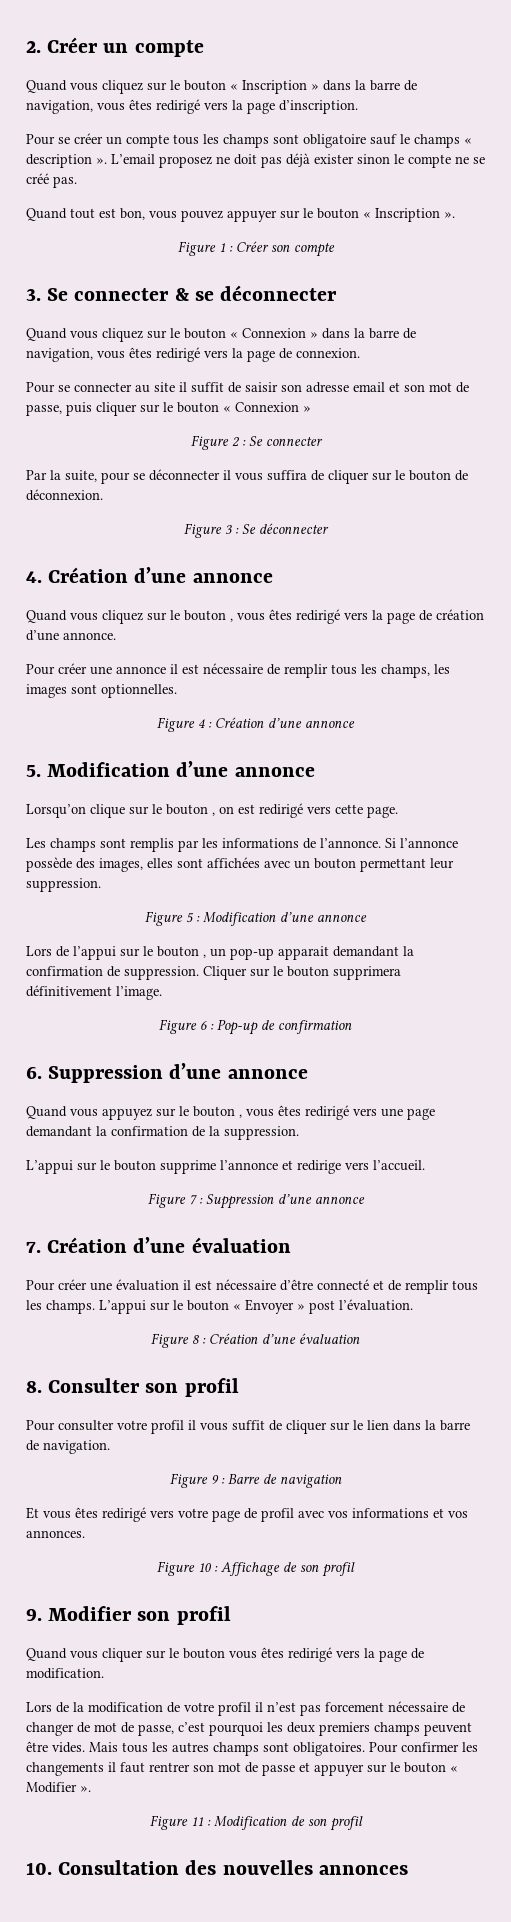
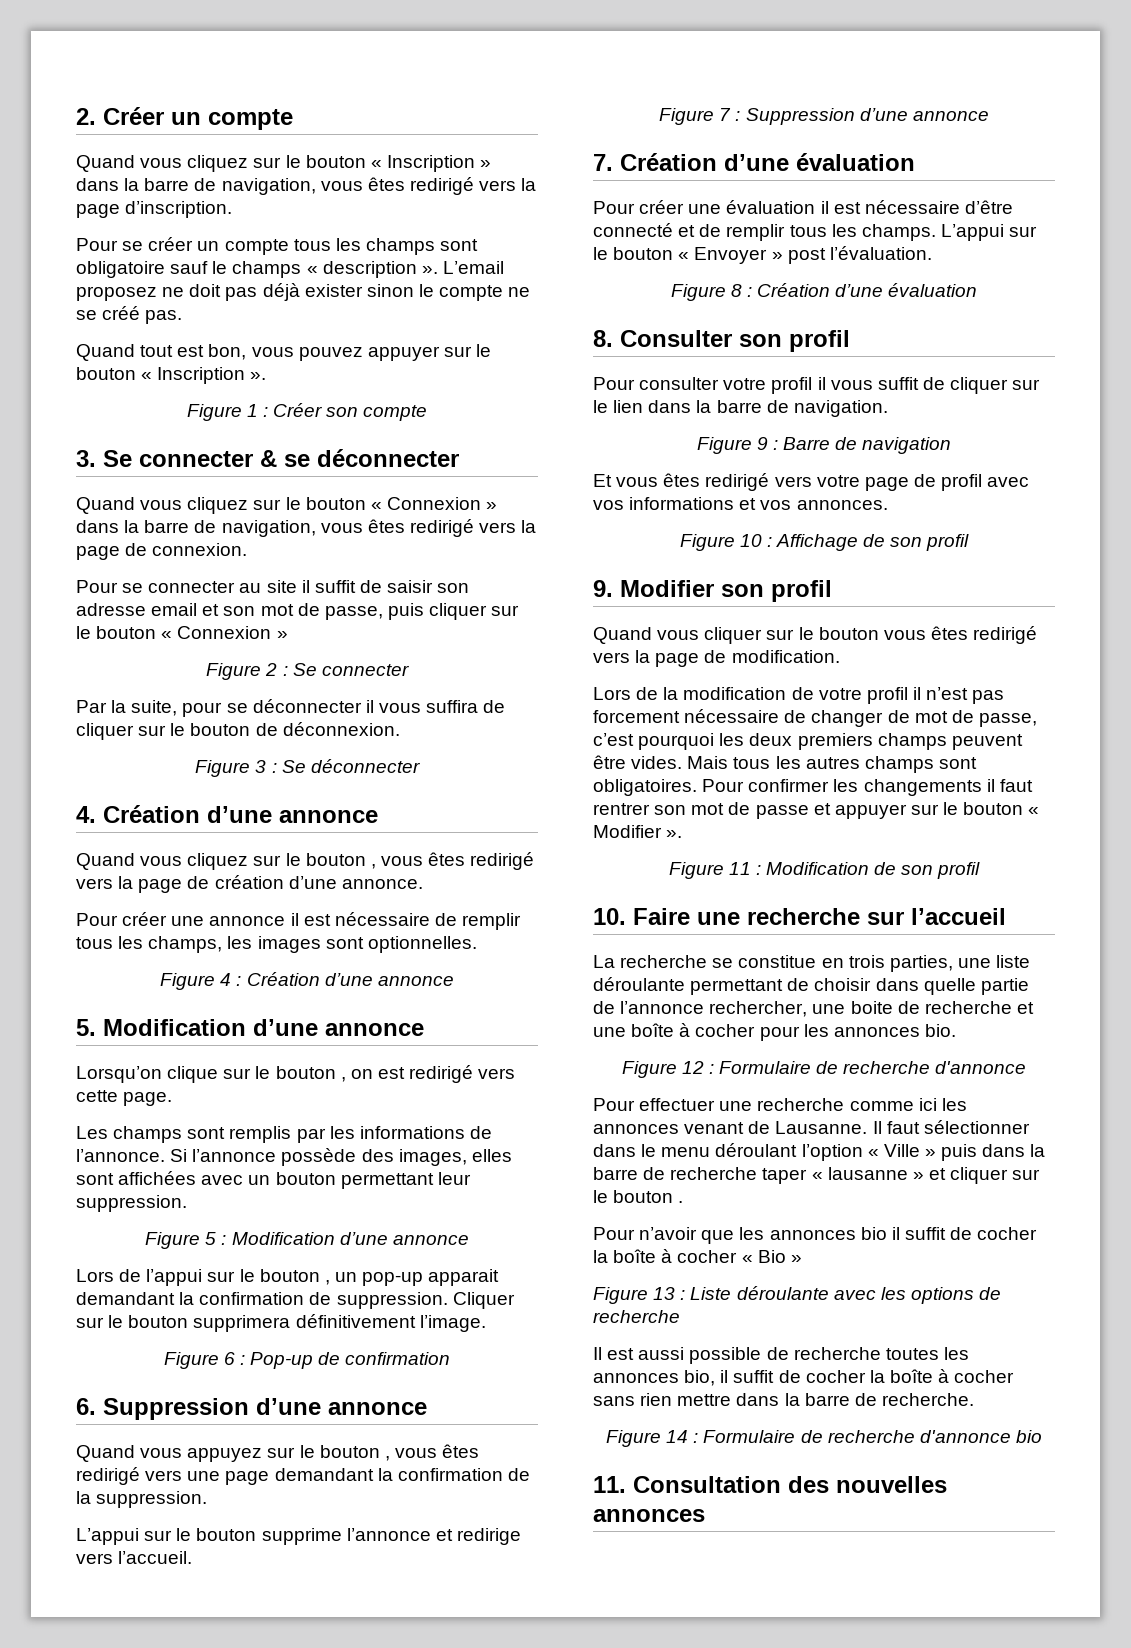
- 10. Consultation des nouvelles annonces
+ 10. Faire une recherche sur l’accueil
+ La recherche se constitue en trois parties, une liste déroulante permettant de choisir dans quelle partie de l’annonce rechercher, une boite de recherche et une boîte à cocher pour les annonces bio.
+ Figure 12 : Formulaire de recherche d'annonce
+ Pour effectuer une recherche comme ici les annonces venant de Lausanne. Il faut sélectionner dans le menu déroulant l’option « Ville » puis dans la barre de recherche taper « lausanne » et cliquer sur le bouton .
+ Pour n’avoir que les annonces bio il suffit de cocher la boîte à cocher « Bio »
+ Figure 13 : Liste déroulante avec les options de recherche
+ Il est aussi possible de recherche toutes les annonces bio, il suffit de cocher la boîte à cocher sans rien mettre dans la barre de recherche.
+ Figure 14 : Formulaire de recherche d'annonce bio
+ 11. Consultation des nouvelles annonces

